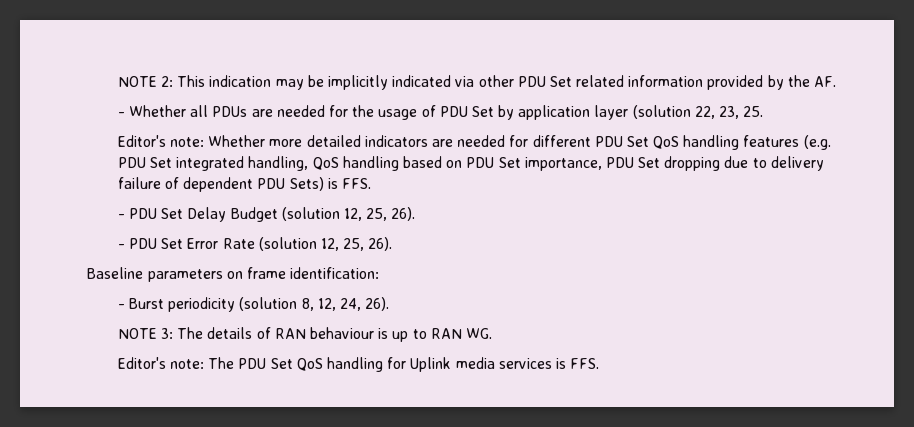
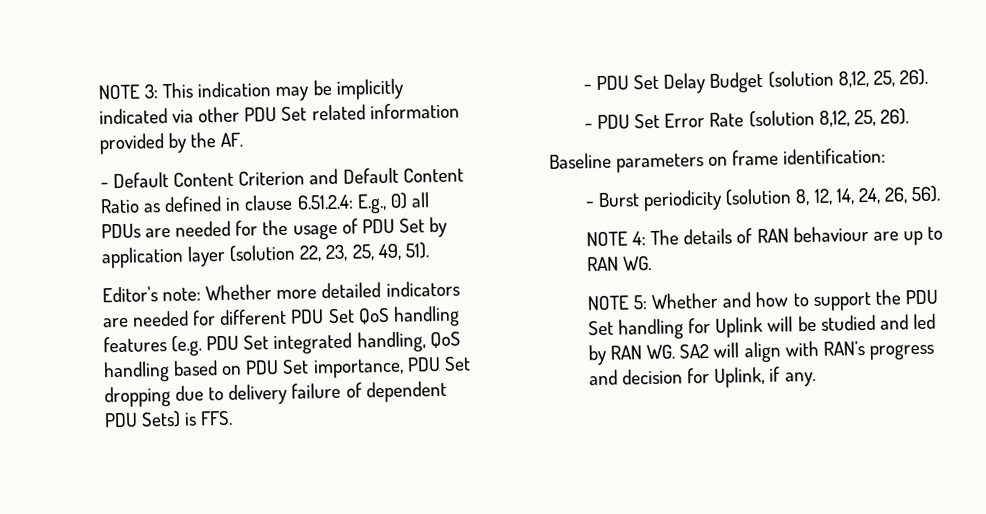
- NOTE 2: This indication may be implicitly indicated via other PDU Set related information provided by the AF.
+ NOTE 3: This indication may be implicitly indicated via other PDU Set related information provided by the AF.
- - Whether all PDUs are needed for the usage of PDU Set by application layer (solution 22, 23, 25.
+ - Default Content Criterion and Default Content Ratio as defined in clause 6.51.2.4: E.g., 0) all PDUs are needed for the usage of PDU Set by application layer (solution 22, 23, 25, 49, 51).
- - PDU Set Delay Budget (solution 12, 25, 26).
+ - PDU Set Delay Budget (solution 8,12, 25, 26).
- - PDU Set Error Rate (solution 12, 25, 26).
+ - PDU Set Error Rate (solution 8,12, 25, 26).
- - Burst periodicity (solution 8, 12, 24, 26).
- NOTE 3: The details of RAN behaviour is up to RAN WG.
+ - Burst periodicity (solution 8, 12, 14, 24, 26, 56).
+ NOTE 4: The details of RAN behaviour are up to RAN WG.
- Editor's note: The PDU Set QoS handling for Uplink media services is FFS.
+ NOTE 5: Whether and how to support the PDU Set handling for Uplink will be studied and led by RAN WG. SA2 will align with RAN’s progress and decision for Uplink, if any.

